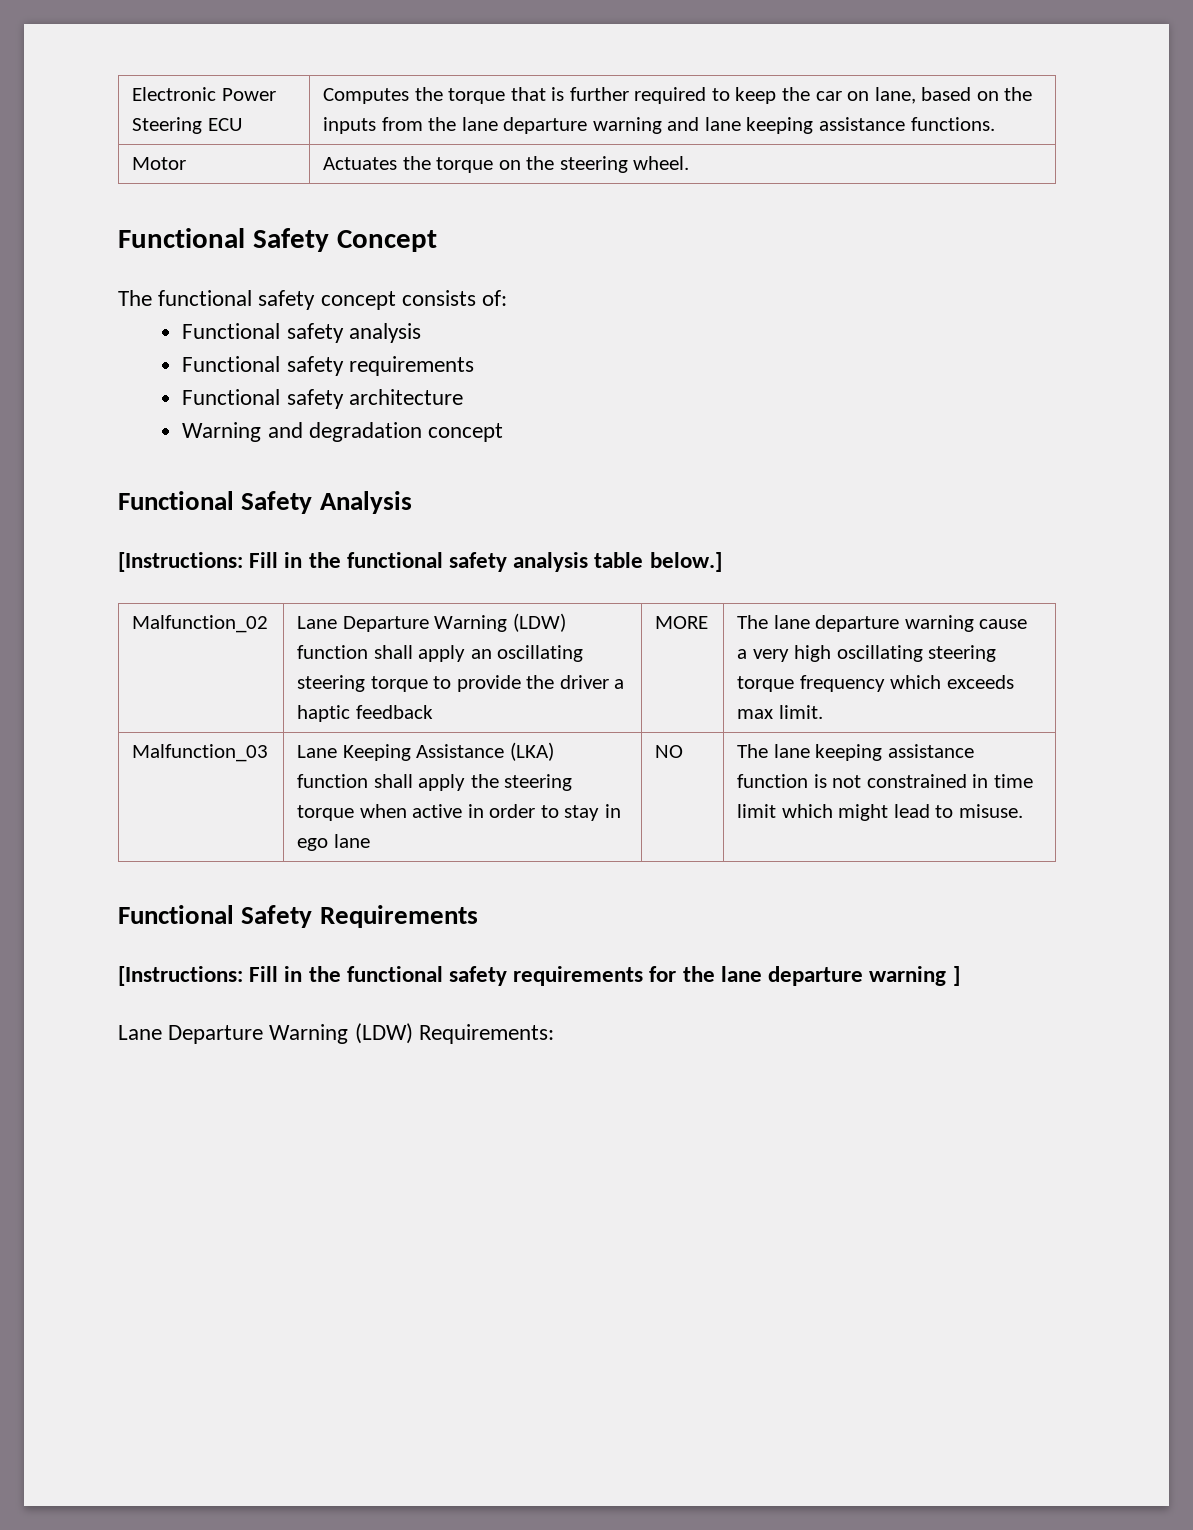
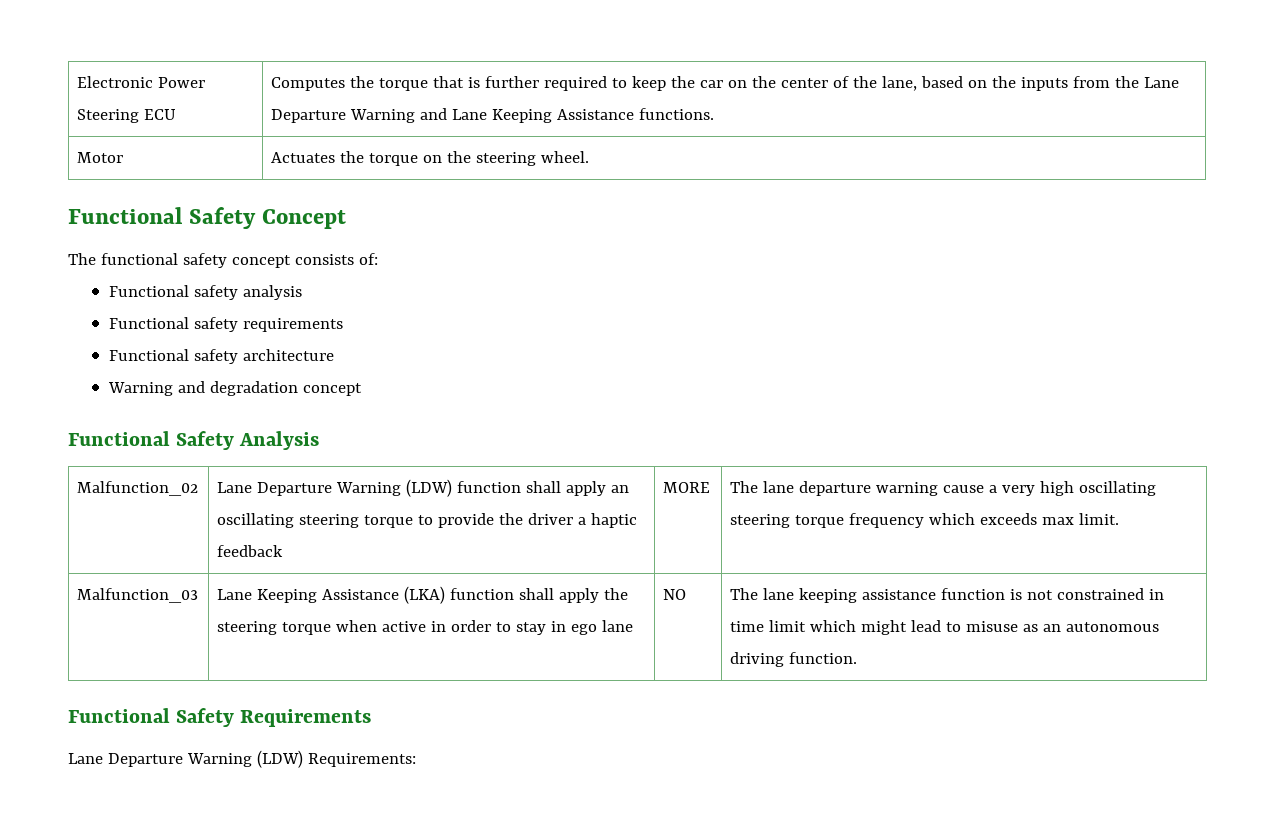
- Electronic Power Steering ECU | Computes the torque that is further required to keep the car on lane, based on the inputs from the lane departure warning and lane keeping assistance functions.
+ Electronic Power Steering ECU | Computes the torque that is further required to keep the car on the center of the lane, based on the inputs from the Lane Departure Warning and Lane Keeping Assistance functions.
- [Instructions: Fill in the functional safety analysis table below.]
- The lane keeping assistance function is not constrained in time limit which might lead to misuse.
+ The lane keeping assistance function is not constrained in time limit which might lead to misuse as an autonomous driving function.
  Functional Safety Requirements
- [Instructions: Fill in the functional safety requirements for the lane departure warning ]

